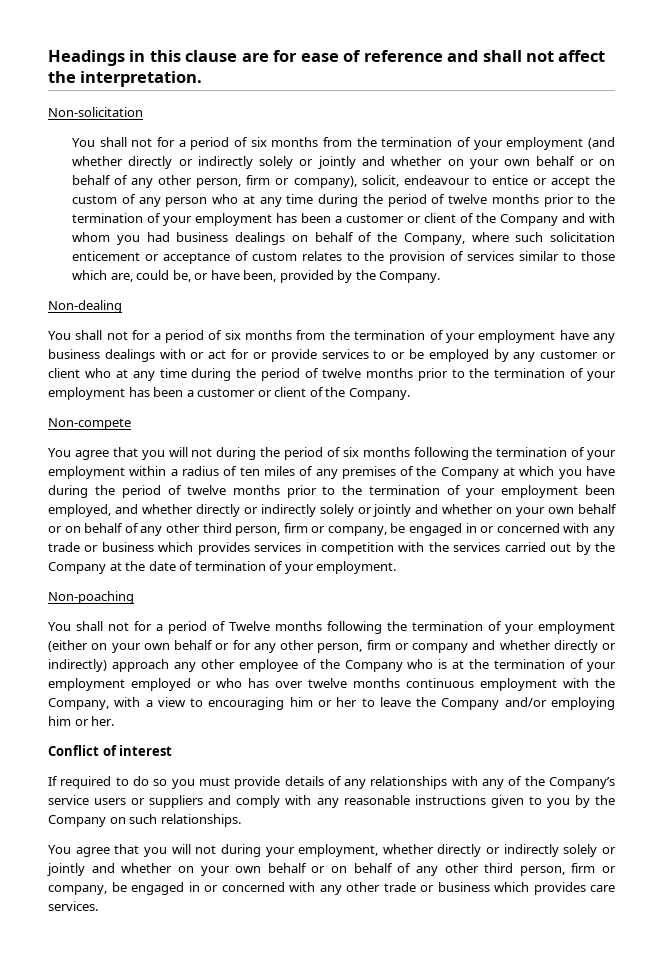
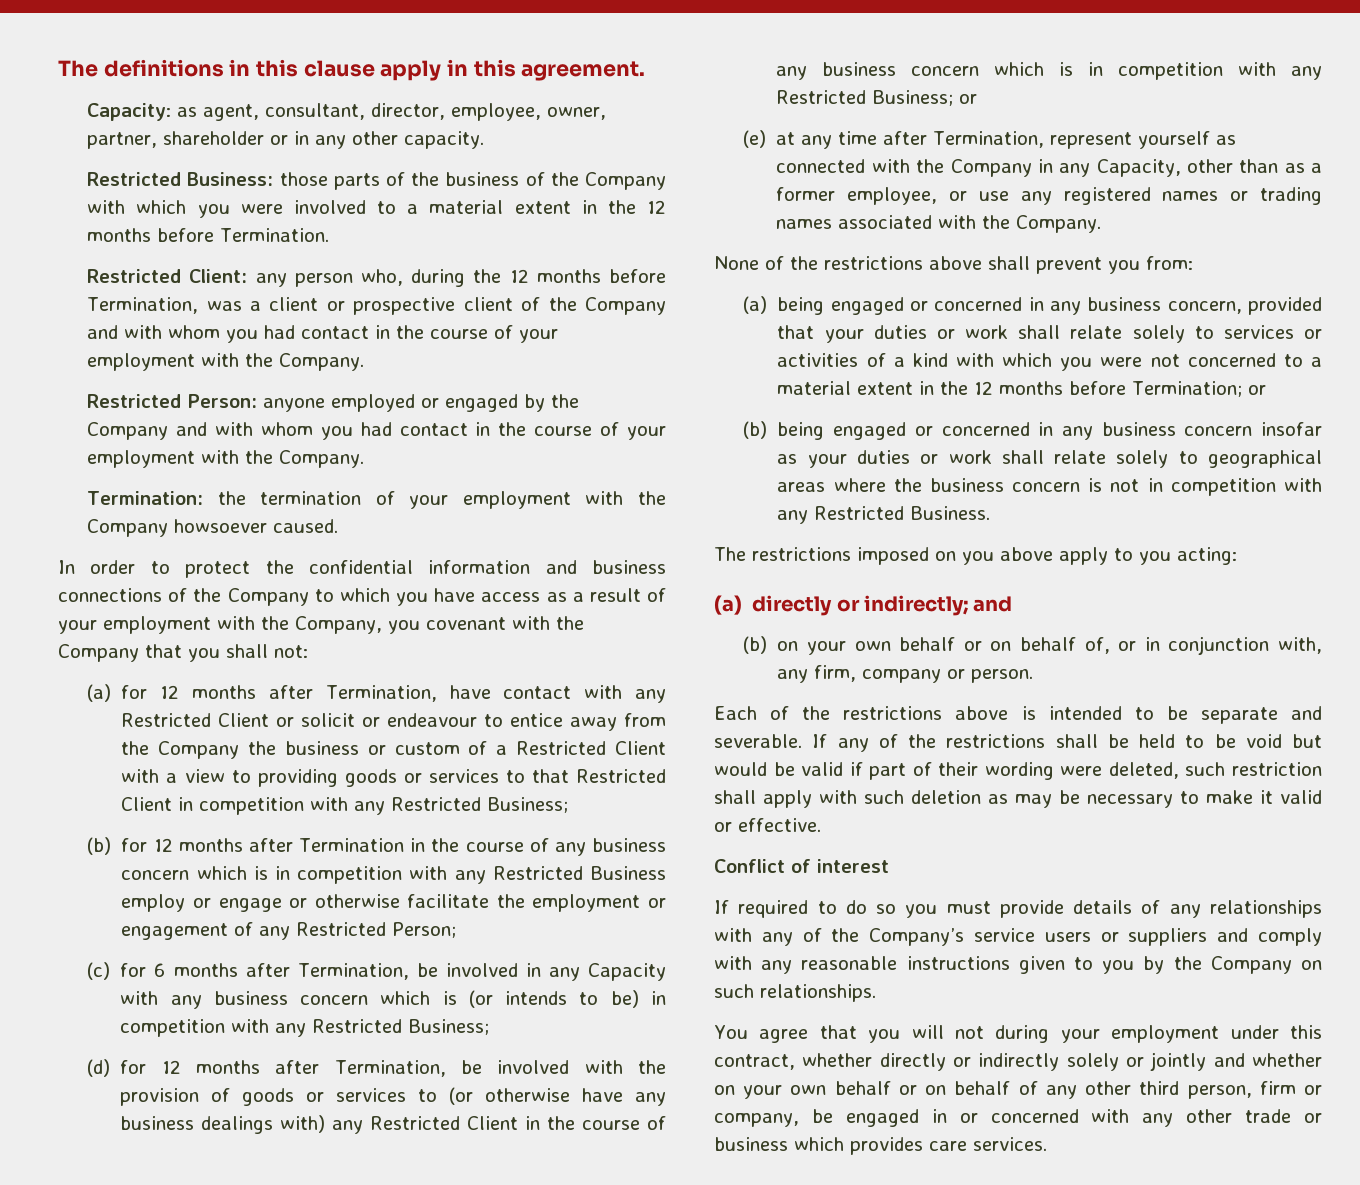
- Headings in this clause are for ease of reference and shall not affect the interpretation.
- Non-solicitation
- You shall not for a period of six months from the termination of your employment (and whether directly or indirectly solely or jointly and whether on your own behalf or on behalf of any other person, firm or company), solicit, endeavour to entice or accept the custom of any person who at any time during the period of twelve months prior to the termination of your employment has been a customer or client of the Company and with whom you had business dealings on behalf of the Company, where such solicitation enticement or acceptance of custom relates to the provision of services similar to those which are, could be, or have been, provided by the Company.
- Non-dealing
- You shall not for a period of six months from the termination of your employment have any business dealings with or act for or provide services to or be employed by any customer or client who at any time during the period of twelve months prior to the termination of your employment has been a customer or client of the Company.
- Non-compete
- You agree that you will not during the period of six months following the termination of your employment within a radius of ten miles of any premises of the Company at which you have during the period of twelve months prior to the termination of your employment been employed, and whether directly or indirectly solely or jointly and whether on your own behalf or on behalf of any other third person, firm or company, be engaged in or concerned with any trade or business which provides services in competition with the services carried out by the Company at the date of termination of your employment.
- Non-poaching
- You shall not for a period of Twelve months following the termination of your employment (either on your own behalf or for any other person, firm or company and whether directly or indirectly) approach any other employee of the Company who is at the termination of your employment employed or who has over twelve months continuous employment with the Company, with a view to encouraging him or her to leave the Company and/or employing him or her.
+ The definitions in this clause apply in this agreement.
+ Capacity: as agent, consultant, director, employee, owner, partner, shareholder or in any other capacity.
+ Restricted Business: those parts of the business of the Company with which you were involved to a material extent in the 12 months before Termination.
+ Restricted Client: any person who, during the 12 months before Termination, was a client or prospective client of the Company and with whom you had contact in the course of your employment with the Company.
+ Restricted Person: anyone employed or engaged by the Company and with whom you had contact in the course of your employment with the Company.
+ Termination: the termination of your employment with the Company howsoever caused.
+ In order to protect the confidential information and business connections of the Company to which you have access as a result of your employment with the Company, you covenant with the Company that you shall not:
+ (a) for 12 months after Termination, have contact with any Restricted Client or solicit or endeavour to entice away from the Company the business or custom of a Restricted Client with a view to providing goods or services to that Restricted Client in competition with any Restricted Business;
+ (b) for 12 months after Termination in the course of any business concern which is in competition with any Restricted Business employ or engage or otherwise facilitate the employment or engagement of any Restricted Person;
+ (c) for 6 months after Termination, be involved in any Capacity with any business concern which is (or intends to be) in competition with any Restricted Business;
+ (d) for 12 months after Termination, be involved with the provision of goods or services to (or otherwise have any business dealings with) any Restricted Client in the course of any business concern which is in competition with any Restricted Business; or
+ (e) at any time after Termination, represent yourself as connected with the Company in any Capacity, other than as a former employee, or use any registered names or trading names associated with the Company.
+ None of the restrictions above shall prevent you from:
+ (a) being engaged or concerned in any business concern, provided that your duties or work shall relate solely to services or activities of a kind with which you were not concerned to a material extent in the 12 months before Termination; or
+ (b) being engaged or concerned in any business concern insofar as your duties or work shall relate solely to geographical areas where the business concern is not in competition with any Restricted Business.
+ The restrictions imposed on you above apply to you acting:
+ (a) directly or indirectly; and
+ (b) on your own behalf or on behalf of, or in conjunction with, any firm, company or person.
+ Each of the restrictions above is intended to be separate and severable. If any of the restrictions shall be held to be void but would be valid if part of their wording were deleted, such restriction shall apply with such deletion as may be necessary to make it valid or effective.
- You agree that you will not during your employment, whether directly or indirectly solely or jointly and whether on your own behalf or on behalf of any other third person, firm or company, be engaged in or concerned with any other trade or business which provides care services.
+ You agree that you will not during your employment under this contract, whether directly or indirectly solely or jointly and whether on your own behalf or on behalf of any other third person, firm or company, be engaged in or concerned with any other trade or business which provides care services.

